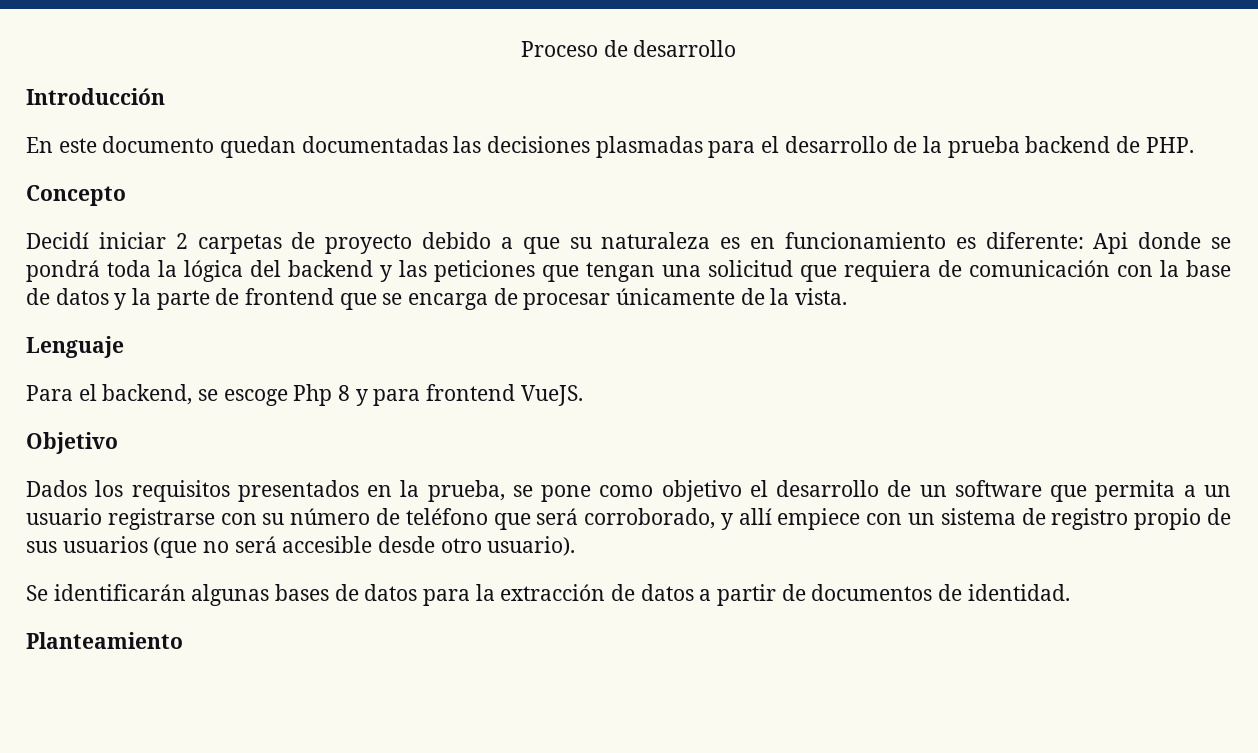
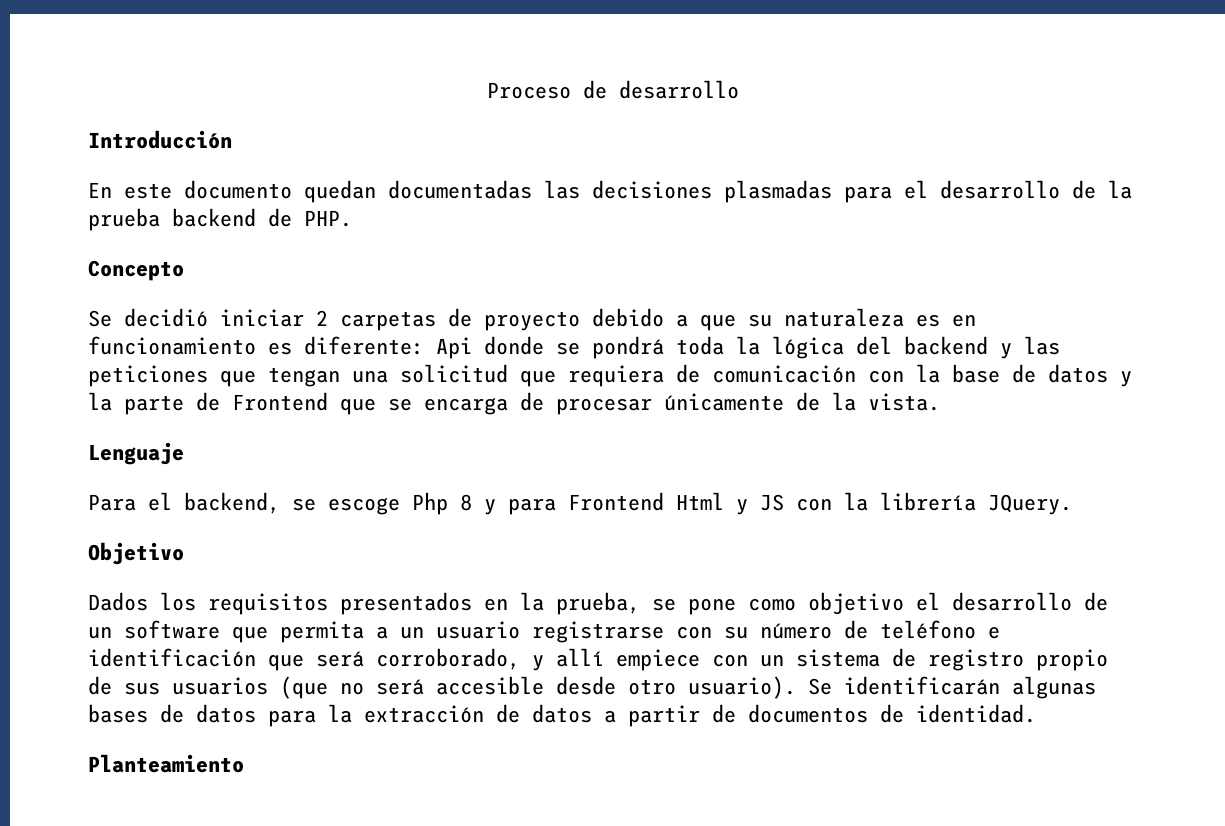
- Decidí iniciar 2 carpetas de proyecto debido a que su naturaleza es en funcionamiento es diferente: Api donde se pondrá toda la lógica del backend y las peticiones que tengan una solicitud que requiera de comunicación con la base de datos y la parte de frontend que se encarga de procesar únicamente de la vista.
+ Se decidió iniciar 2 carpetas de proyecto debido a que su naturaleza es en funcionamiento es diferente: Api donde se pondrá toda la lógica del backend y las peticiones que tengan una solicitud que requiera de comunicación con la base de datos y la parte de Frontend que se encarga de procesar únicamente de la vista.
- Para el backend, se escoge Php 8 y para frontend VueJS.
+ Para el backend, se escoge Php 8 y para Frontend Html y JS con la librería JQuery.
- Dados los requisitos presentados en la prueba, se pone como objetivo el desarrollo de un software que permita a un usuario registrarse con su número de teléfono que será corroborado, y allí empiece con un sistema de registro propio de sus usuarios (que no será accesible desde otro usuario).
- Se identificarán algunas bases de datos para la extracción de datos a partir de documentos de identidad.
+ Dados los requisitos presentados en la prueba, se pone como objetivo el desarrollo de un software que permita a un usuario registrarse con su número de teléfono e identificación que será corroborado, y allí empiece con un sistema de registro propio de sus usuarios (que no será accesible desde otro usuario). Se identificarán algunas bases de datos para la extracción de datos a partir de documentos de identidad.

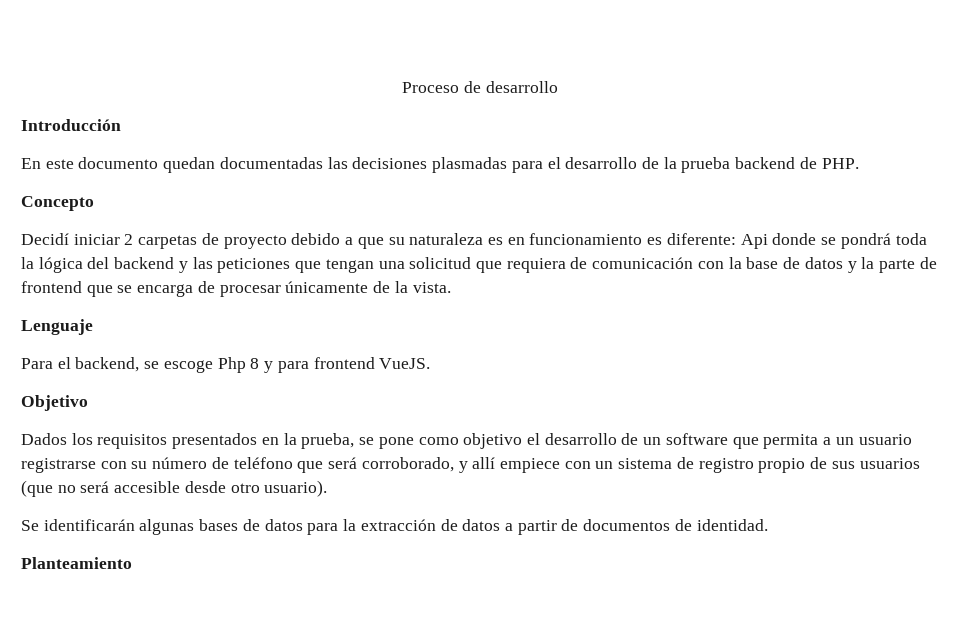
- Se decidió iniciar 2 carpetas de proyecto debido a que su naturaleza es en funcionamiento es diferente: Api donde se pondrá toda la lógica del backend y las peticiones que tengan una solicitud que requiera de comunicación con la base de datos y la parte de Frontend que se encarga de procesar únicamente de la vista.
+ Decidí iniciar 2 carpetas de proyecto debido a que su naturaleza es en funcionamiento es diferente: Api donde se pondrá toda la lógica del backend y las peticiones que tengan una solicitud que requiera de comunicación con la base de datos y la parte de frontend que se encarga de procesar únicamente de la vista.
- Para el backend, se escoge Php 8 y para Frontend Html y JS con la librería JQuery.
+ Para el backend, se escoge Php 8 y para frontend VueJS.
- Dados los requisitos presentados en la prueba, se pone como objetivo el desarrollo de un software que permita a un usuario registrarse con su número de teléfono e identificación que será corroborado, y allí empiece con un sistema de registro propio de sus usuarios (que no será accesible desde otro usuario). Se identificarán algunas bases de datos para la extracción de datos a partir de documentos de identidad.
+ Dados los requisitos presentados en la prueba, se pone como objetivo el desarrollo de un software que permita a un usuario registrarse con su número de teléfono que será corroborado, y allí empiece con un sistema de registro propio de sus usuarios (que no será accesible desde otro usuario).
+ Se identificarán algunas bases de datos para la extracción de datos a partir de documentos de identidad.

